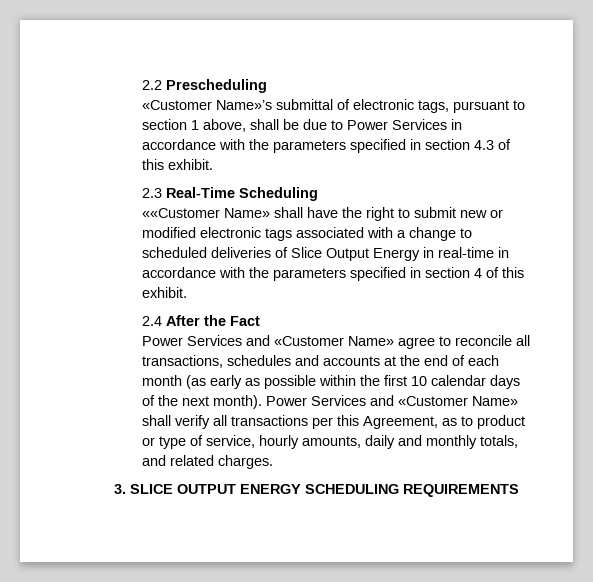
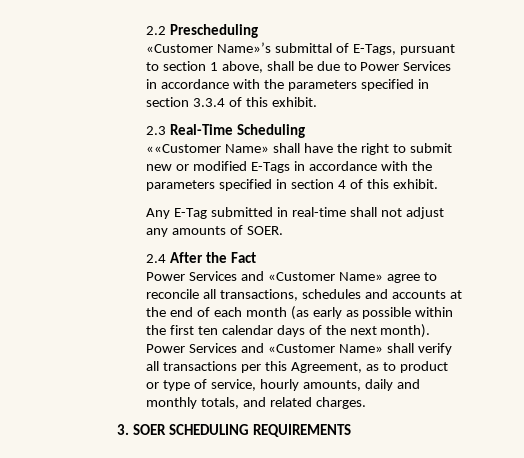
- «Customer Name»’s submittal of electronic tags, pursuant to section 1 above, shall be due to Power Services in accordance with the parameters specified in section 4.3 of this exhibit.
+ «Customer Name»’s submittal of E-Tags, pursuant to section 1 above, shall be due to Power Services in accordance with the parameters specified in section 3.3.4 of this exhibit.
- ««Customer Name» shall have the right to submit new or modified electronic tags associated with a change to scheduled deliveries of Slice Output Energy in real-time in accordance with the parameters specified in section 4 of this exhibit.
+ ««Customer Name» shall have the right to submit new or modified E-Tags in accordance with the parameters specified in section 4 of this exhibit.
+ Any E-Tag submitted in real-time shall not adjust any amounts of SOER.
- Power Services and «Customer Name» agree to reconcile all transactions, schedules and accounts at the end of each month (as early as possible within the first 10 calendar days of the next month).
+ Power Services and «Customer Name» agree to reconcile all transactions, schedules and accounts at the end of each month (as early as possible within the first ten calendar days of the next month).
- 3. SLICE OUTPUT ENERGY SCHEDULING REQUIREMENTS
+ 3. SOER SCHEDULING REQUIREMENTS

